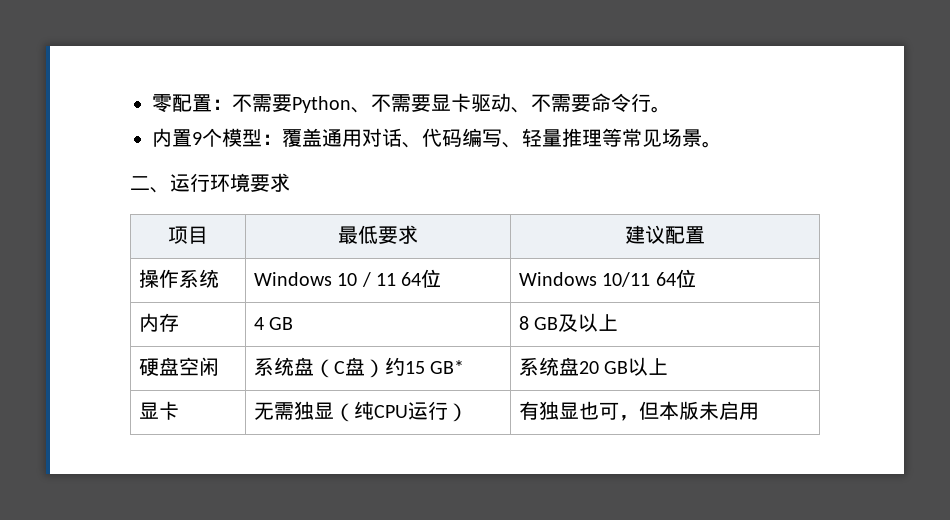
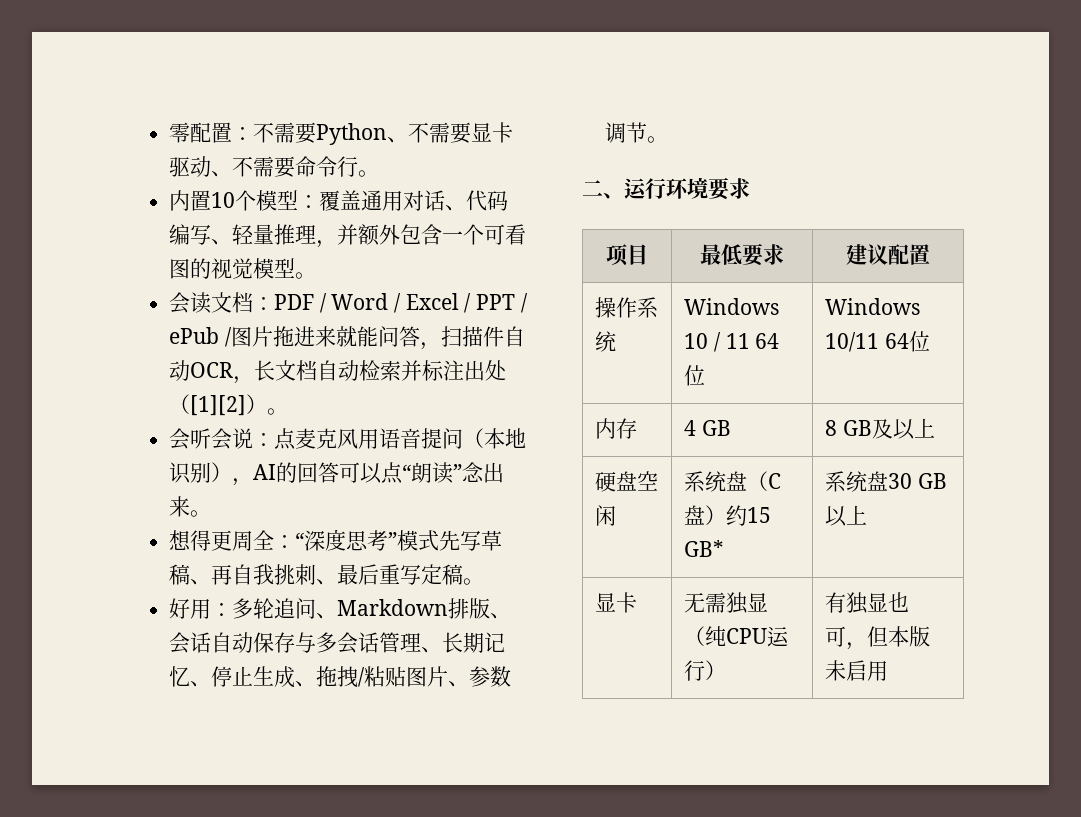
- 内置9个模型：覆盖通用对话、代码编写、轻量推理等常见场景。
+ 内置10个模型：覆盖通用对话、代码编写、轻量推理，并额外包含一个可看图的视觉模型。
+ 会读文档：PDF / Word / Excel / PPT / ePub /图片拖进来就能问答，扫描件自动OCR，长文档自动检索并标注出处（[1][2]）。
+ 会听会说：点麦克风用语音提问（本地识别），AI的回答可以点“朗读”念出来。
+ 想得更周全：“深度思考”模式先写草稿、再自我挑刺、最后重写定稿。
+ 好用：多轮追问、Markdown排版、会话自动保存与多会话管理、长期记忆、停止生成、拖拽/粘贴图片、参数调节。
- 硬盘空闲 | 系统盘（C盘）约15 GB* | 系统盘20 GB以上
+ 硬盘空闲 | 系统盘（C盘）约15 GB* | 系统盘30 GB以上

